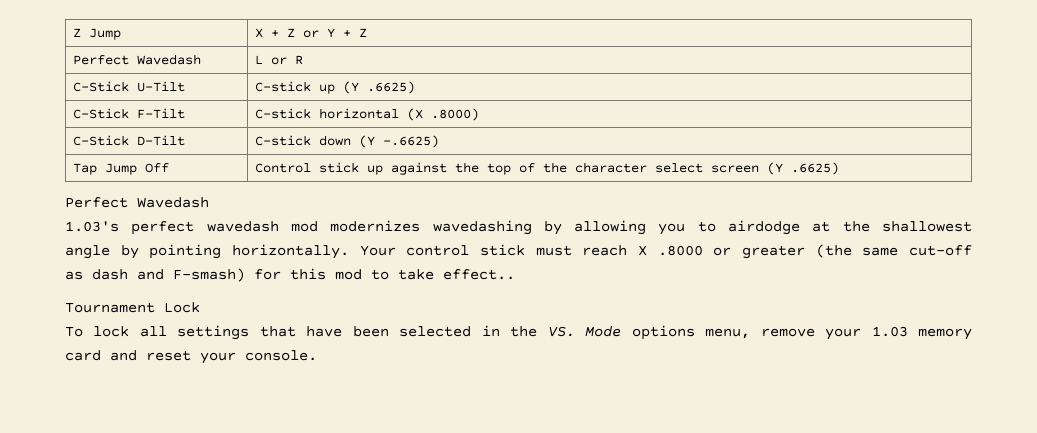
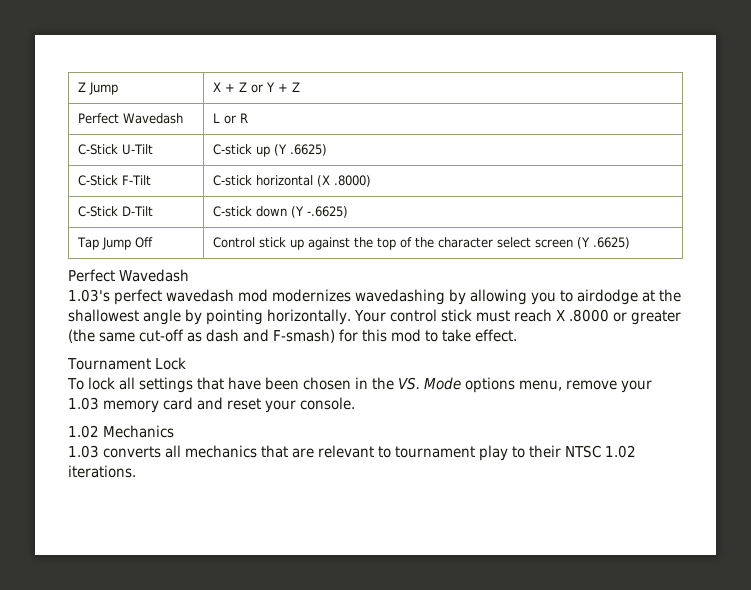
- Your control stick must reach X .8000 or greater (the same cut-off as dash and F-smash) for this mod to take effect..
+ Your control stick must reach X .8000 or greater (the same cut-off as dash and F-smash) for this mod to take effect.
- To lock all settings that have been selected in the VS. Mode options menu, remove your 1.03 memory card and reset your console.
+ To lock all settings that have been chosen in the VS. Mode options menu, remove your 1.03 memory card and reset your console.
+ 1.02 Mechanics
+ 1.03 converts all mechanics that are relevant to tournament play to their NTSC 1.02 iterations.

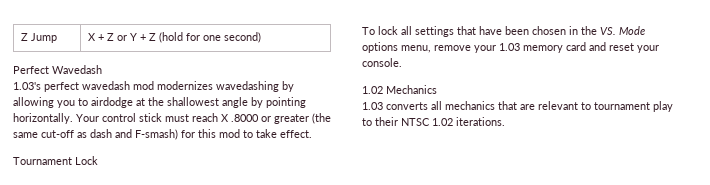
- Z Jump | X + Z or Y + Z
- Perfect Wavedash | L or R
- C-Stick U-Tilt | C-stick up (Y .6625)
- C-Stick F-Tilt | C-stick horizontal (X .8000)
- C-Stick D-Tilt | C-stick down (Y -.6625)
- Tap Jump Off | Control stick up against the top of the character select screen (Y .6625)
+ Z Jump | X + Z or Y + Z (hold for one second)

